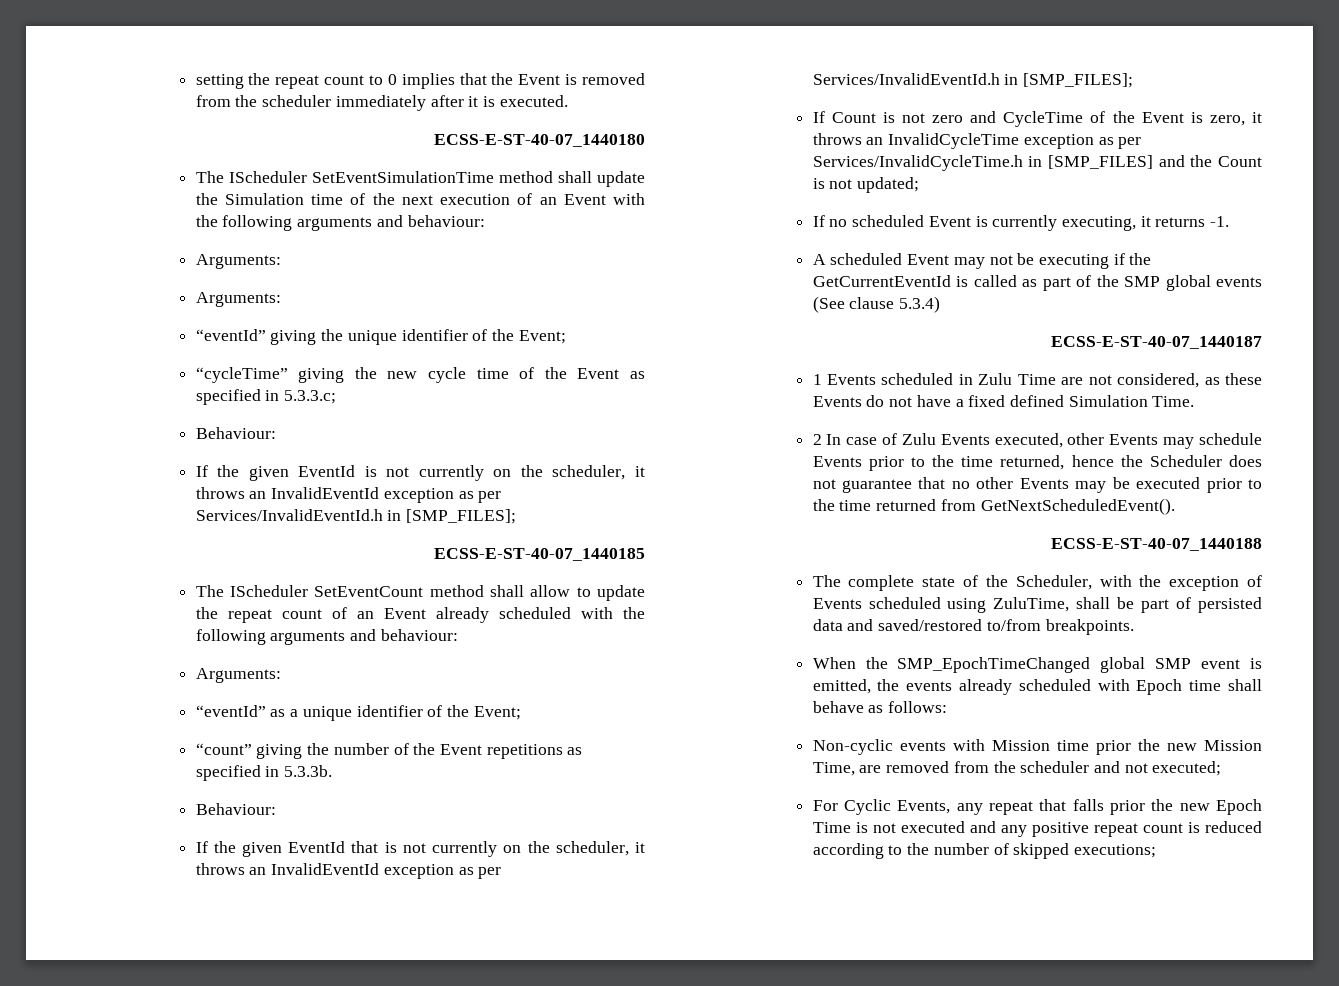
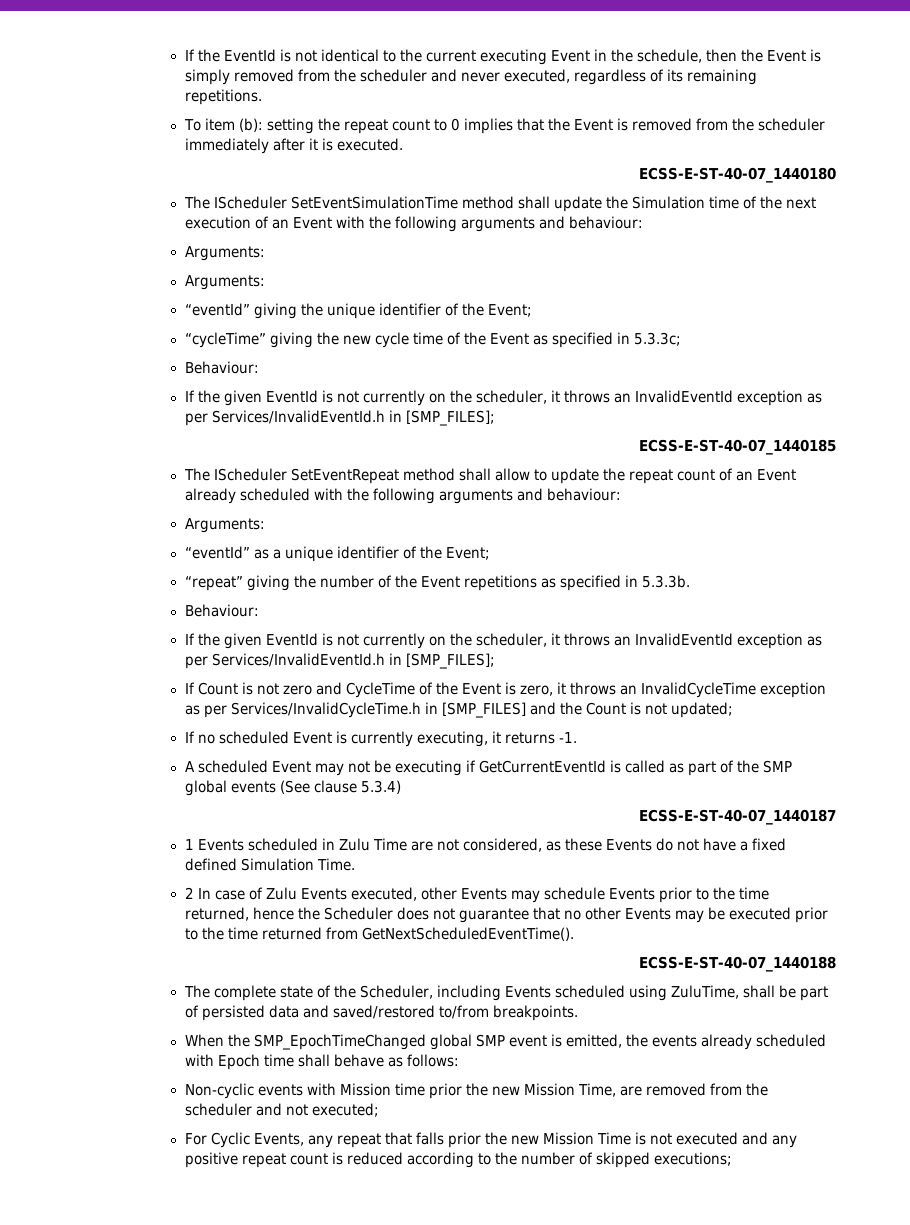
- setting the repeat count to 0 implies that the Event is removed from the scheduler immediately after it is executed.
+ If the EventId is not identical to the current executing Event in the schedule, then the Event is simply removed from the scheduler and never executed, regardless of its remaining repetitions.
+ To item (b): setting the repeat count to 0 implies that the Event is removed from the scheduler immediately after it is executed.
- “cycleTime” giving the new cycle time of the Event as specified in 5.3.3.c;
+ “cycleTime” giving the new cycle time of the Event as specified in 5.3.3c;
- The IScheduler SetEventCount method shall allow to update the repeat count of an Event already scheduled with the following arguments and behaviour:
+ The IScheduler SetEventRepeat method shall allow to update the repeat count of an Event already scheduled with the following arguments and behaviour:
- “count” giving the number of the Event repetitions as specified in 5.3.3b.
+ “repeat” giving the number of the Event repetitions as specified in 5.3.3b.
  Behaviour:
- If the given EventId that is not currently on the scheduler, it throws an InvalidEventId exception as per Services/InvalidEventId.h in [SMP_FILES];
+ If the given EventId is not currently on the scheduler, it throws an InvalidEventId exception as per Services/InvalidEventId.h in [SMP_FILES];
- A scheduled Event may not be executing if the GetCurrentEventId is called as part of the SMP global events (See clause 5.3.4)
+ A scheduled Event may not be executing if GetCurrentEventId is called as part of the SMP global events (See clause 5.3.4)
- 2 In case of Zulu Events executed, other Events may schedule Events prior to the time returned, hence the Scheduler does not guarantee that no other Events may be executed prior to the time returned from GetNextScheduledEvent().
+ 2 In case of Zulu Events executed, other Events may schedule Events prior to the time returned, hence the Scheduler does not guarantee that no other Events may be executed prior to the time returned from GetNextScheduledEventTime().
- The complete state of the Scheduler, with the exception of Events scheduled using ZuluTime, shall be part of persisted data and saved/restored to/from breakpoints.
+ The complete state of the Scheduler, including Events scheduled using ZuluTime, shall be part of persisted data and saved/restored to/from breakpoints.
- For Cyclic Events, any repeat that falls prior the new Epoch Time is not executed and any positive repeat count is reduced according to the number of skipped executions;
+ For Cyclic Events, any repeat that falls prior the new Mission Time is not executed and any positive repeat count is reduced according to the number of skipped executions;

